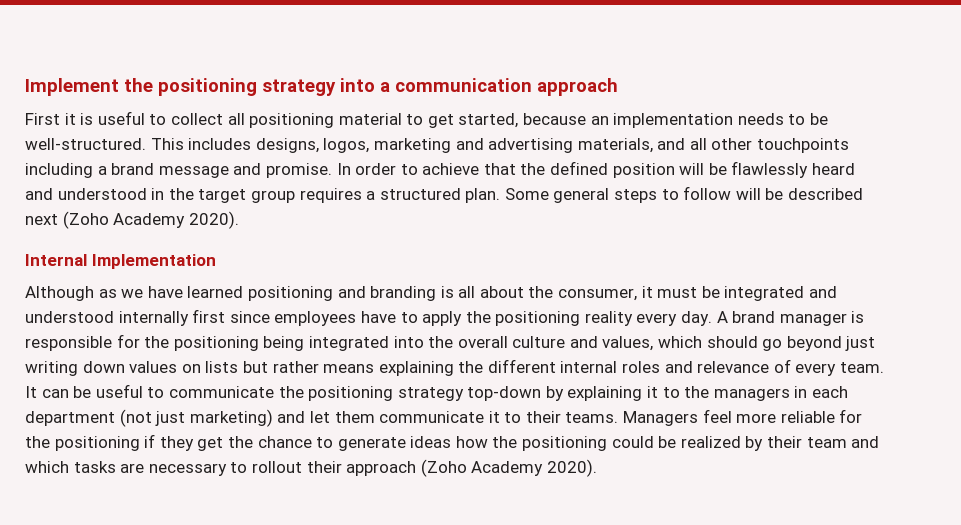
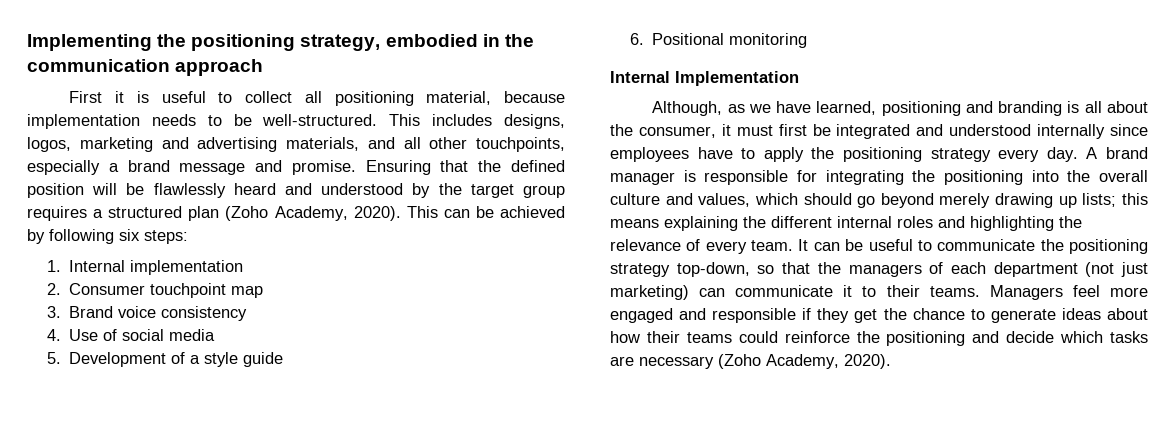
- Implement the positioning strategy into a communication approach
+ Implementing the positioning strategy, embodied in the communication approach
- First it is useful to collect all positioning material to get started, because an implementation needs to be well-structured.
+ First it is useful to collect all positioning material, because implementation needs to be well-structured.
- This includes designs, logos, marketing and advertising materials, and all other touchpoints including a brand message and promise.
+ This includes designs, logos, marketing and advertising materials, and all other touchpoints, especially a brand message and promise.
- In order to achieve that the defined position will be flawlessly heard and understood in the target group requires a structured plan. Some general steps to follow will be described next (Zoho Academy 2020).
+ Ensuring that the defined position will be flawlessly heard and understood by the target group requires a structured plan (Zoho Academy, 2020). This can be achieved by following six steps:
+ 1. Internal implementation
+ 2. Consumer touchpoint map
+ 3. Brand voice consistency
+ 4. Use of social media
+ 5. Development of a style guide
+ 6. Positional monitoring
- Although as we have learned positioning and branding is all about the consumer, it must be integrated and understood internally first since employees have to apply the positioning reality every day.
+ Although, as we have learned, positioning and branding is all about the consumer, it must first be integrated and understood internally since employees have to apply the positioning strategy every day.
- A brand manager is responsible for the positioning being integrated into the overall culture and values, which should go beyond just writing down values on lists but rather means explaining the different internal roles and relevance of every team.
+ A brand manager is responsible for integrating the positioning into the overall culture and values, which should go beyond merely drawing up lists; this means explaining the different internal roles and highlighting the relevance of every team.
- It can be useful to communicate the positioning strategy top-down by explaining it to the managers in each department (not just marketing) and let them communicate it to their teams.
+ It can be useful to communicate the positioning strategy top-down, so that the managers of each department (not just marketing) can communicate it to their teams.
- Managers feel more reliable for the positioning if they get the chance to generate ideas how the positioning could be realized by their team and which tasks are necessary to rollout their approach (Zoho Academy 2020).
+ Managers feel more engaged and responsible if they get the chance to generate ideas about how their teams could reinforce the positioning and decide which tasks are necessary (Zoho Academy, 2020).

